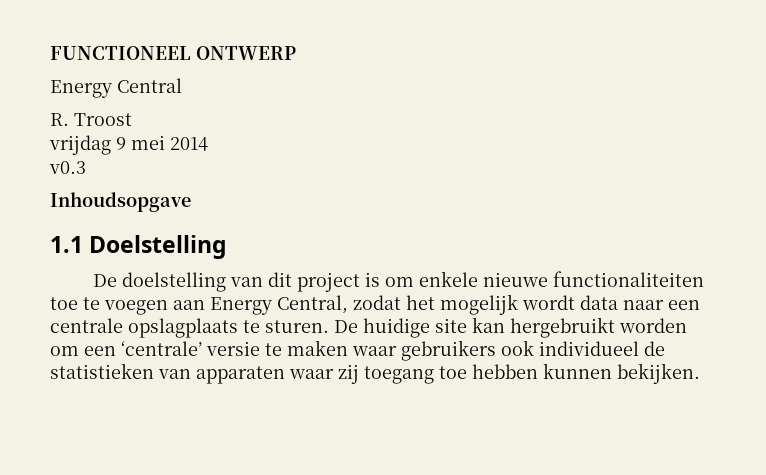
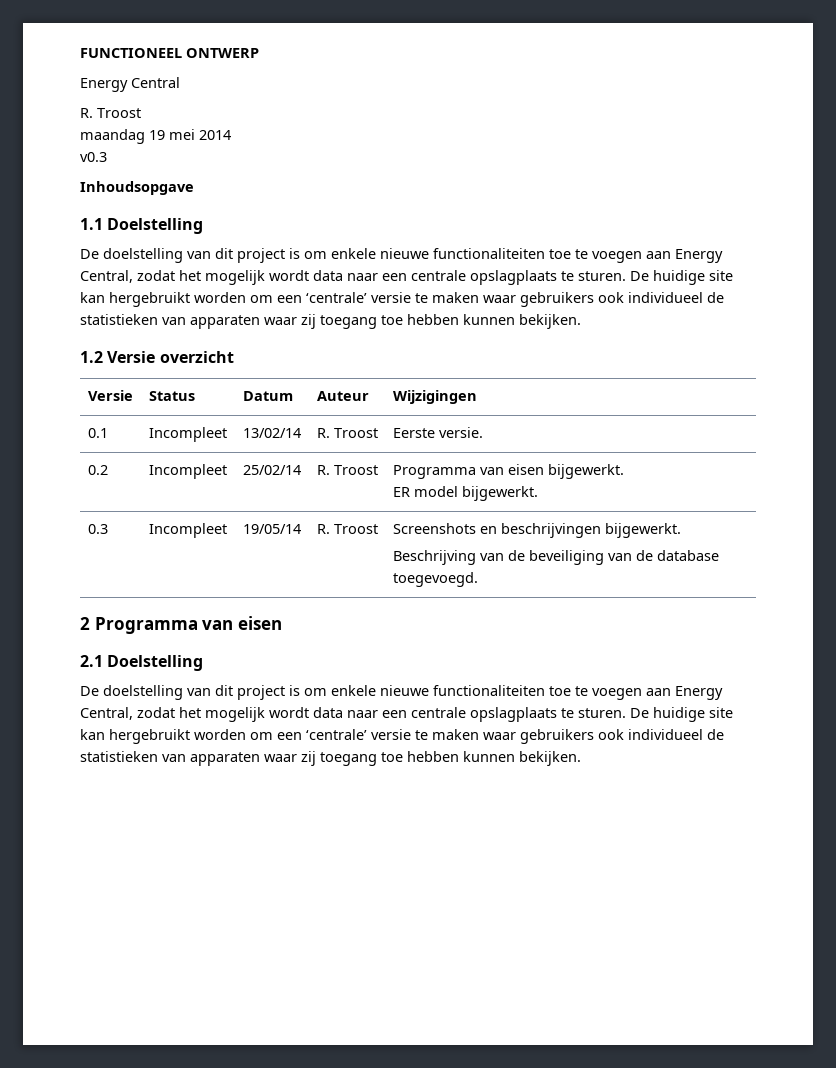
- vrijdag 9 mei 2014
+ maandag 19 mei 2014
+ 1.2 Versie overzicht
+ Versie | Status | Datum | Auteur | Wijzigingen
+ 0.1 | Incompleet | 13/02/14 | R. Troost | Eerste versie.
+ 0.2 | Incompleet | 25/02/14 | R. Troost | Programma van eisen bijgewerkt.
+ ER model bijgewerkt.
+ 0.3 | Incompleet | 19/05/14 | R. Troost | Screenshots en beschrijvingen bijgewerkt.
+ Beschrijving van de beveiliging van de database toegevoegd.
+ 2 Programma van eisen
+ 2.1 Doelstelling
+ De doelstelling van dit project is om enkele nieuwe functionaliteiten toe te voegen aan Energy Central, zodat het mogelijk wordt data naar een centrale opslagplaats te sturen. De huidige site kan hergebruikt worden om een ‘centrale’ versie te maken waar gebruikers ook individueel de statistieken van apparaten waar zij toegang toe hebben kunnen bekijken.

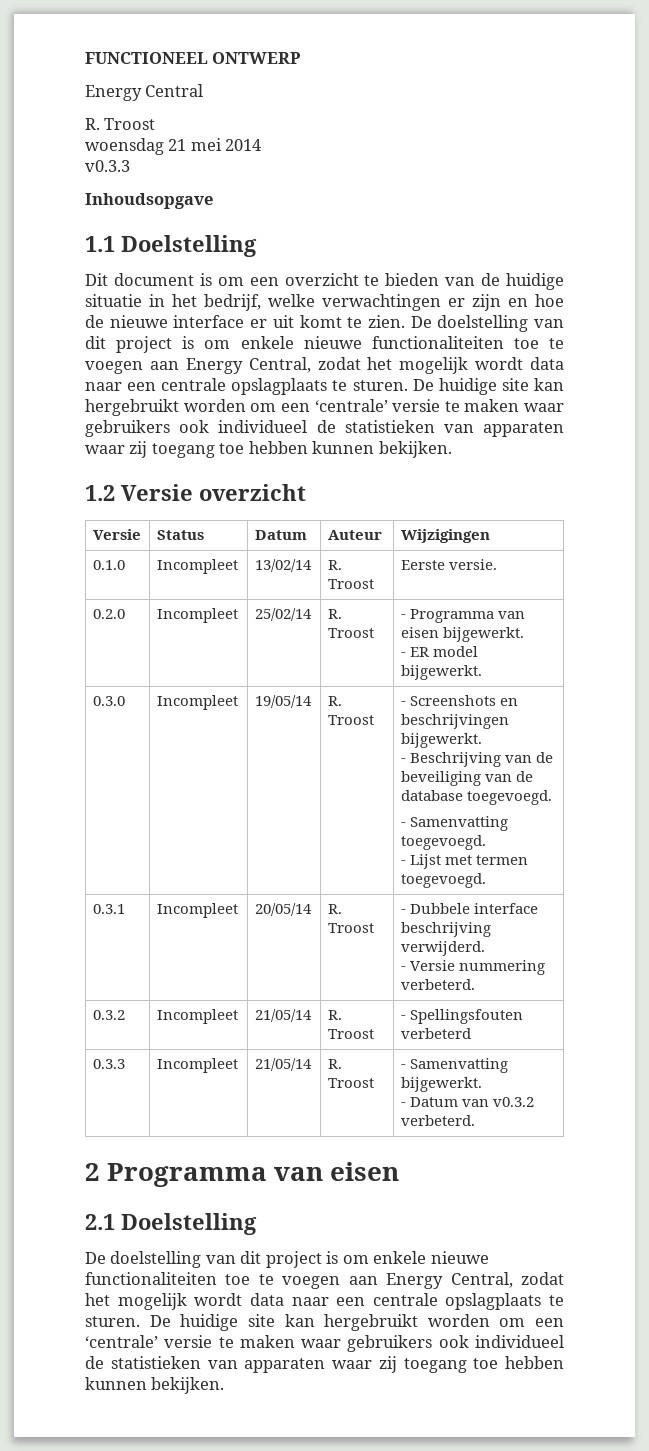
- maandag 19 mei 2014
+ woensdag 21 mei 2014
- v0.3
+ v0.3.3
+ Dit document is om een overzicht te bieden van de huidige situatie in het bedrijf, welke verwachtingen er zijn en hoe de nieuwe interface er uit komt te zien.
- 0.1 | Incompleet | 13/02/14 | R. Troost | Eerste versie.
+ 0.1.0 | Incompleet | 13/02/14 | R. Troost | Eerste versie.
- 0.2 | Incompleet | 25/02/14 | R. Troost | Programma van eisen bijgewerkt.
- ER model bijgewerkt.
+ 0.2.0 | Incompleet | 25/02/14 | R. Troost | - Programma van eisen bijgewerkt.
+ - ER model bijgewerkt.
- 0.3 | Incompleet | 19/05/14 | R. Troost | Screenshots en beschrijvingen bijgewerkt.
- Beschrijving van de beveiliging van de database toegevoegd.
+ 0.3.0 | Incompleet | 19/05/14 | R. Troost | - Screenshots en beschrijvingen bijgewerkt.
+ - Beschrijving van de beveiliging van de database toegevoegd.
+ - Samenvatting toegevoegd.
+ - Lijst met termen toegevoegd.
+ 0.3.1 | Incompleet | 20/05/14 | R. Troost | - Dubbele interface beschrijving verwijderd.
+ - Versie nummering verbeterd.
+ 0.3.2 | Incompleet | 21/05/14 | R. Troost | - Spellingsfouten verbeterd
+ 0.3.3 | Incompleet | 21/05/14 | R. Troost | - Samenvatting bijgewerkt.
+ - Datum van v0.3.2 verbeterd.

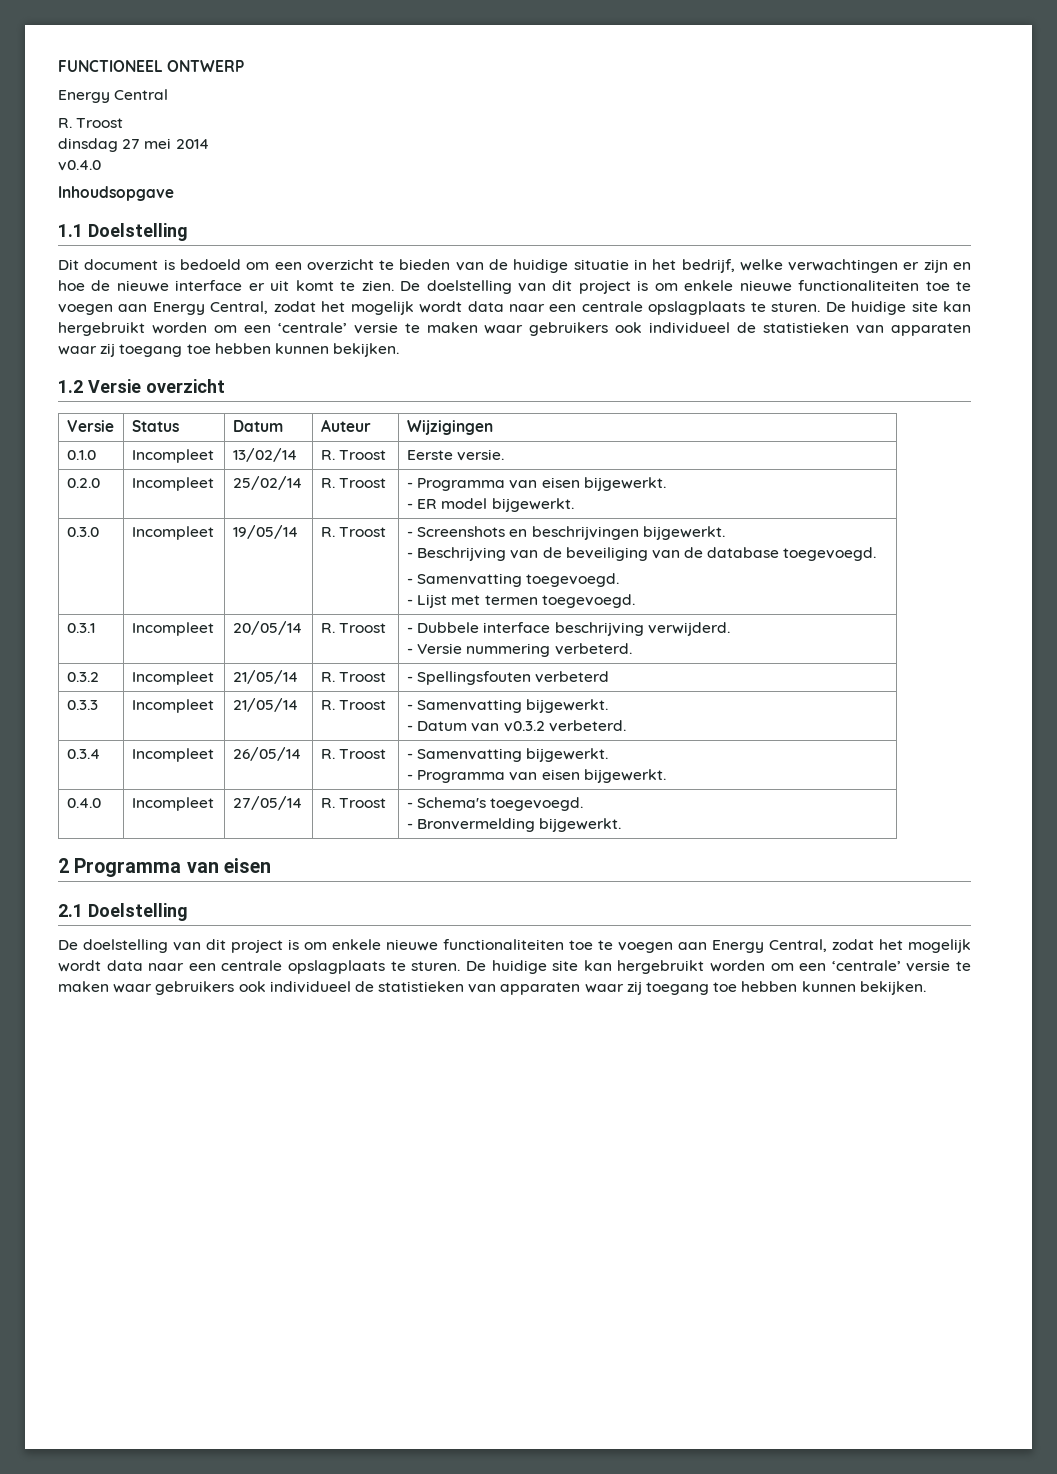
- woensdag 21 mei 2014
+ dinsdag 27 mei 2014
- v0.3.3
+ v0.4.0
- Dit document is om een overzicht te bieden van de huidige situatie in het bedrijf, welke verwachtingen er zijn en hoe de nieuwe interface er uit komt te zien.
+ Dit document is bedoeld om een overzicht te bieden van de huidige situatie in het bedrijf, welke verwachtingen er zijn en hoe de nieuwe interface er uit komt te zien.
+ 0.3.4 | Incompleet | 26/05/14 | R. Troost | - Samenvatting bijgewerkt.
+ - Programma van eisen bijgewerkt.
+ 0.4.0 | Incompleet | 27/05/14 | R. Troost | - Schema's toegevoegd.
+ - Bronvermelding bijgewerkt.

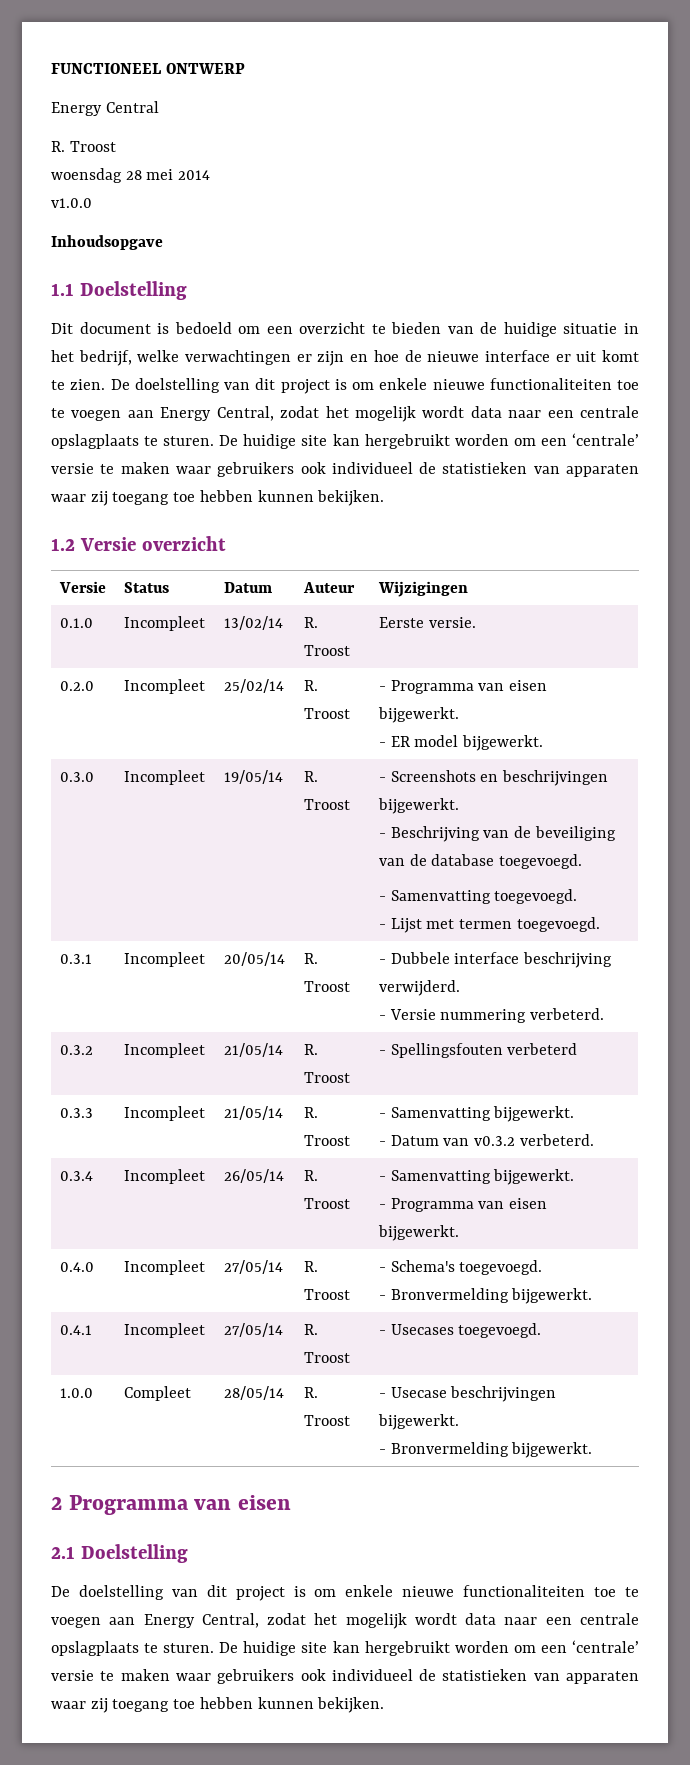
- dinsdag 27 mei 2014
+ woensdag 28 mei 2014
- v0.4.0
+ v1.0.0
+ 0.4.1 | Incompleet | 27/05/14 | R. Troost | - Usecases toegevoegd.
+ 1.0.0 | Compleet | 28/05/14 | R. Troost | - Usecase beschrijvingen bijgewerkt.
+ - Bronvermelding bijgewerkt.

